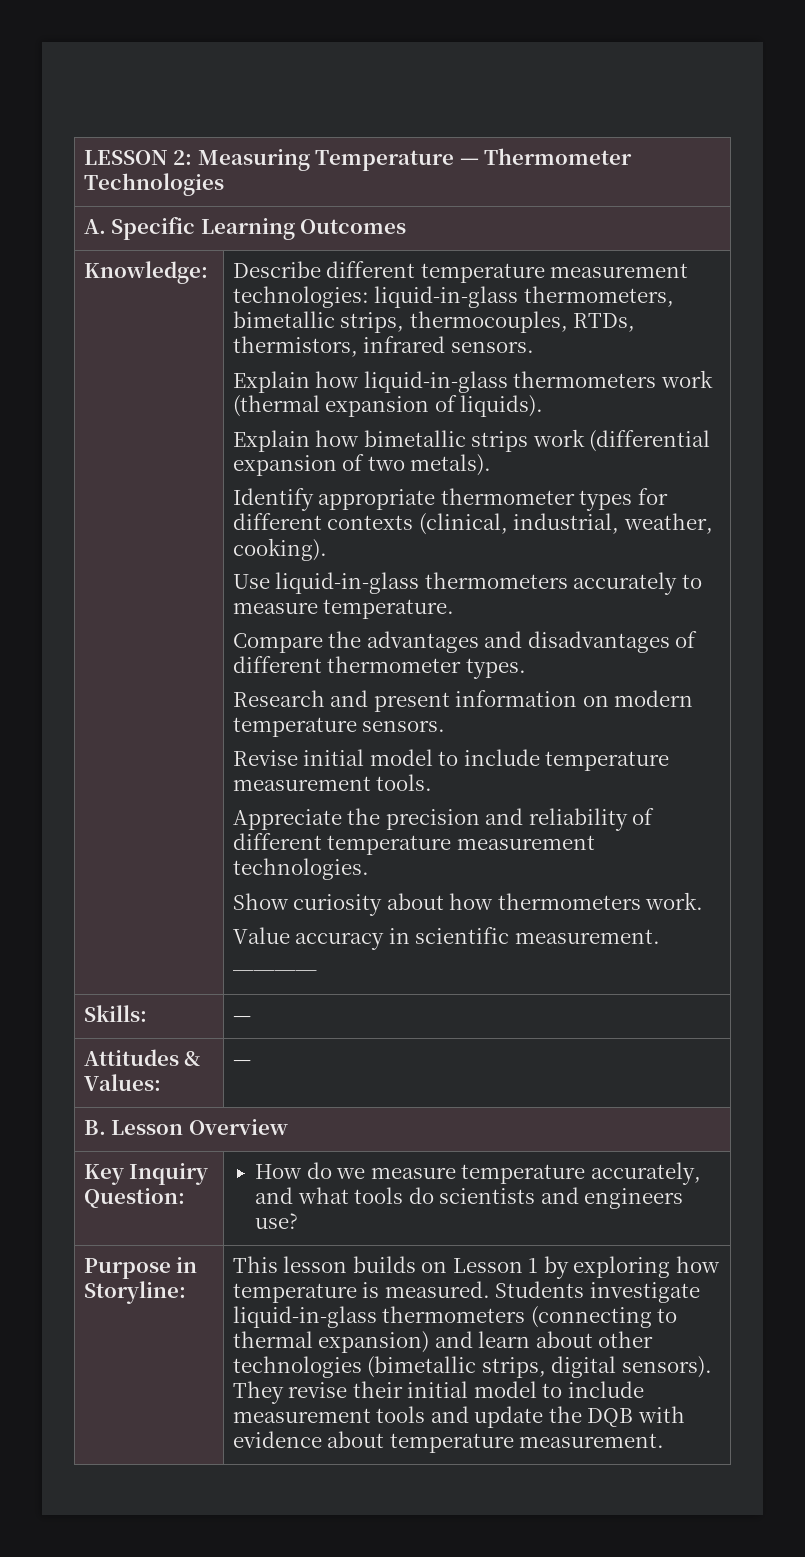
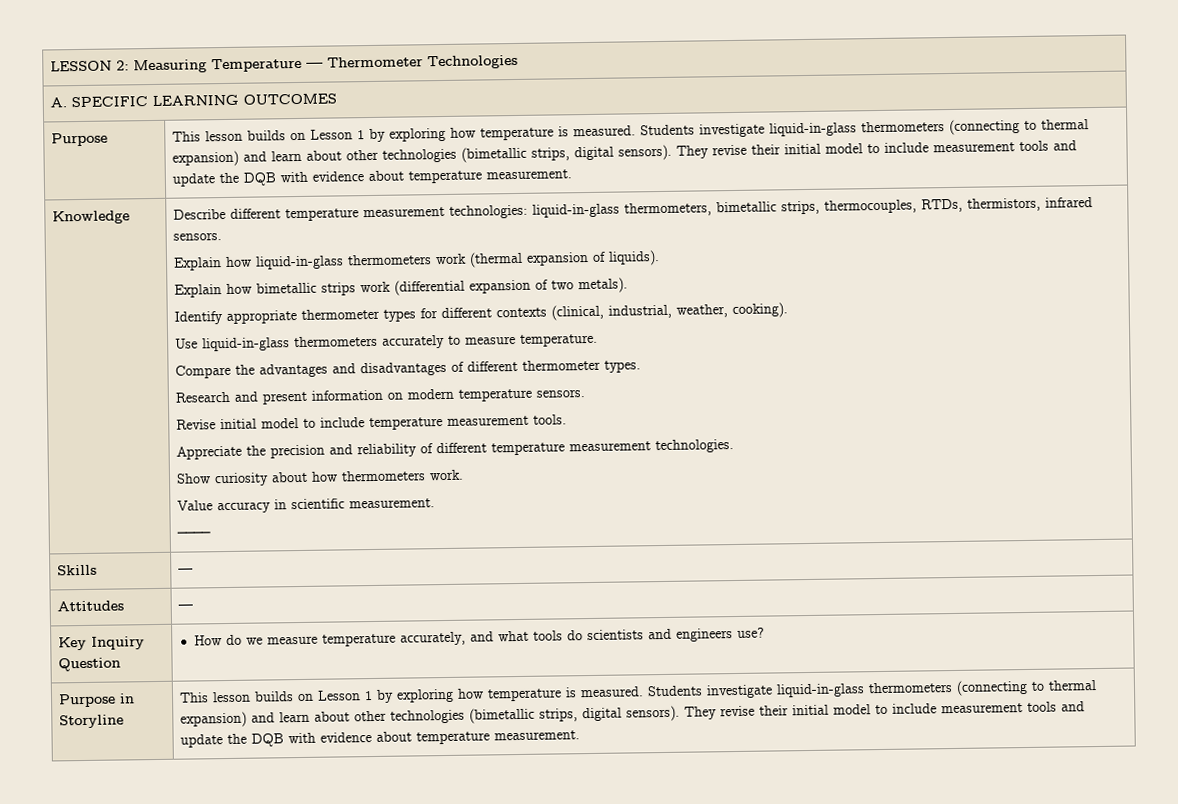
- A. Specific Learning Outcomes
- Knowledge:
+ A. SPECIFIC LEARNING OUTCOMES
+ Purpose | This lesson builds on Lesson 1 by exploring how temperature is measured. Students investigate liquid-in-glass thermometers (connecting to thermal expansion) and learn about other technologies (bimetallic strips, digital sensors). They revise their initial model to include measurement tools and update the DQB with evidence about temperature measurement.
+ Knowledge
- Skills: | —
+ Skills | —
- Attitudes & Values: | —
- B. Lesson Overview
+ Attitudes | —
- Key Inquiry Question: | How do we measure temperature accurately, and what tools do scientists and engineers use?
+ Key Inquiry Question | How do we measure temperature accurately, and what tools do scientists and engineers use?
- Purpose in Storyline:
+ Purpose in Storyline

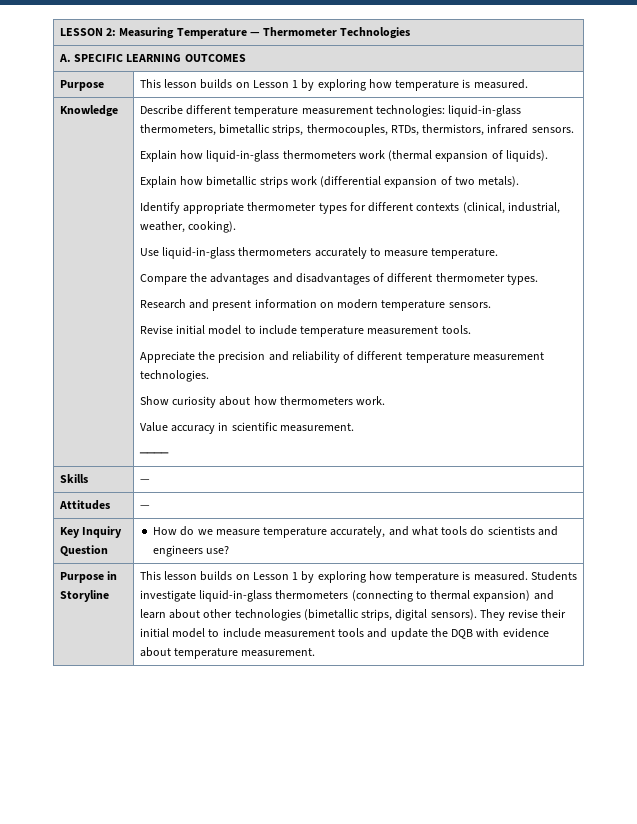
- Purpose | This lesson builds on Lesson 1 by exploring how temperature is measured. Students investigate liquid-in-glass thermometers (connecting to thermal expansion) and learn about other technologies (bimetallic strips, digital sensors). They revise their initial model to include measurement tools and update the DQB with evidence about temperature measurement.
+ Purpose | This lesson builds on Lesson 1 by exploring how temperature is measured.

